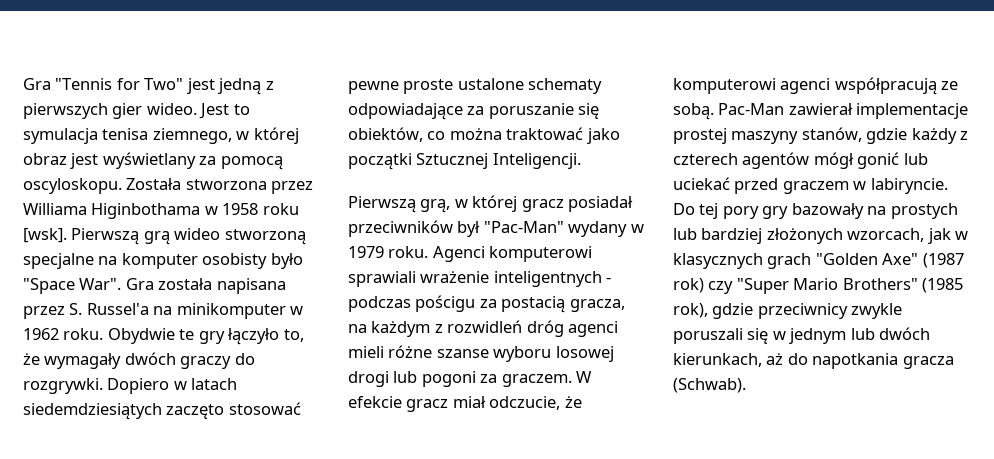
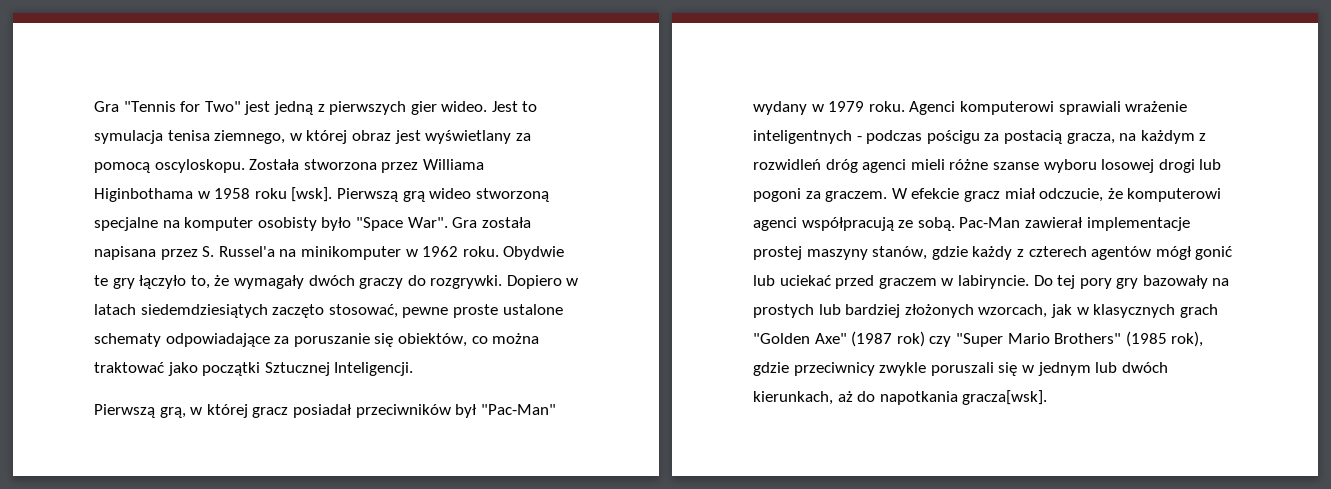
- Dopiero w latach siedemdziesiątych zaczęto stosować pewne proste ustalone schematy odpowiadające za poruszanie się obiektów, co można traktować jako początki Sztucznej Inteligencji.
+ Dopiero w latach siedemdziesiątych zaczęto stosować, pewne proste ustalone schematy odpowiadające za poruszanie się obiektów, co można traktować jako początki Sztucznej Inteligencji.
- Do tej pory gry bazowały na prostych lub bardziej złożonych wzorcach, jak w klasycznych grach "Golden Axe" (1987 rok) czy "Super Mario Brothers" (1985 rok), gdzie przeciwnicy zwykle poruszali się w jednym lub dwóch kierunkach, aż do napotkania gracza (Schwab).
+ Do tej pory gry bazowały na prostych lub bardziej złożonych wzorcach, jak w klasycznych grach "Golden Axe" (1987 rok) czy "Super Mario Brothers" (1985 rok), gdzie przeciwnicy zwykle poruszali się w jednym lub dwóch kierunkach, aż do napotkania gracza[wsk].

